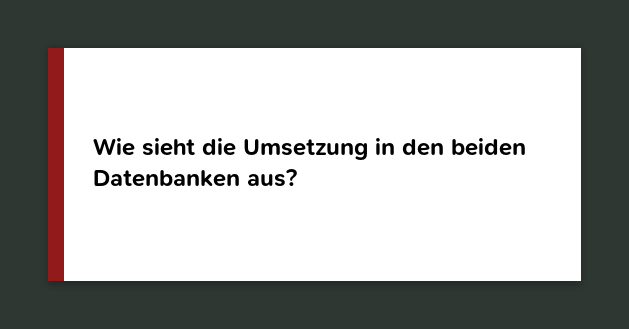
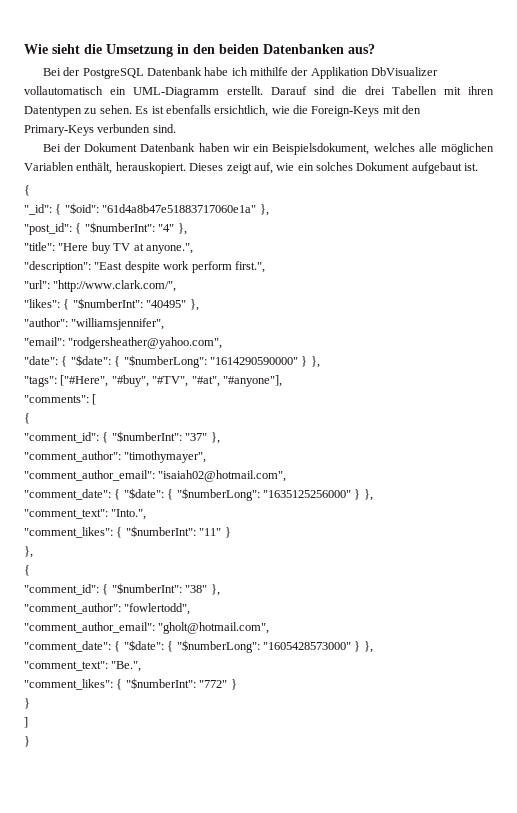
+ Bei der PostgreSQL Datenbank habe ich mithilfe der Applikation DbVisualizer vollautomatisch ein UML-Diagramm erstellt. Darauf sind die drei Tabellen mit ihren Datentypen zu sehen. Es ist ebenfalls ersichtlich, wie die Foreign-Keys mit den Primary-Keys verbunden sind.
+ Bei der Dokument Datenbank haben wir ein Beispielsdokument, welches alle möglichen Variablen enthält, herauskopiert. Dieses zeigt auf, wie ein solches Dokument aufgebaut ist.
+ {
+ "_id": { "$oid": "61d4a8b47e51883717060e1a" },
+ "post_id": { "$numberInt": "4" },
+ "title": "Here buy TV at anyone.",
+ "description": "East despite work perform first.",
+ "url": "http://www.clark.com/",
+ "likes": { "$numberInt": "40495" },
+ "author": "williamsjennifer",
+ "email": "rodgersheather@yahoo.com",
+ "date": { "$date": { "$numberLong": "1614290590000" } },
+ "tags": ["#Here", "#buy", "#TV", "#at", "#anyone"],
+ "comments": [
+ {
+ "comment_id": { "$numberInt": "37" },
+ "comment_author": "timothymayer",
+ "comment_author_email": "isaiah02@hotmail.com",
+ "comment_date": { "$date": { "$numberLong": "1635125256000" } },
+ "comment_text": "Into.",
+ "comment_likes": { "$numberInt": "11" }
+ },
+ {
+ "comment_id": { "$numberInt": "38" },
+ "comment_author": "fowlertodd",
+ "comment_author_email": "gholt@hotmail.com",
+ "comment_date": { "$date": { "$numberLong": "1605428573000" } },
+ "comment_text": "Be.",
+ "comment_likes": { "$numberInt": "772" }
+ }
+ ]
+ }

